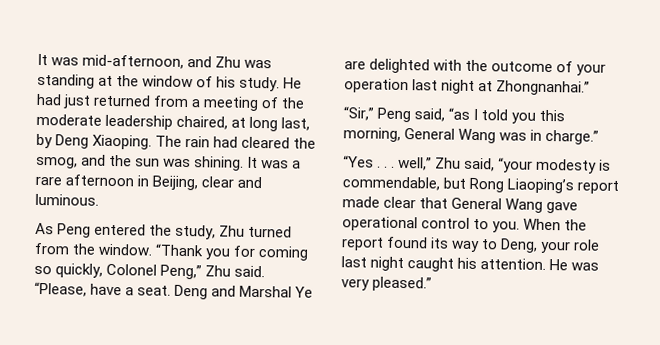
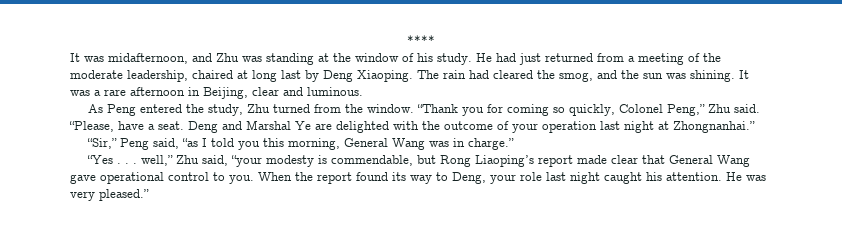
- It was mid-afternoon, and Zhu was standing at the window of his study.
+ ****
+ It was midafternoon, and Zhu was standing at the window of his study.
- He had just returned from a meeting of the moderate leadership chaired, at long last, by Deng Xiaoping.
+ He had just returned from a meeting of the moderate leadership, chaired at long last by Deng Xiaoping.

